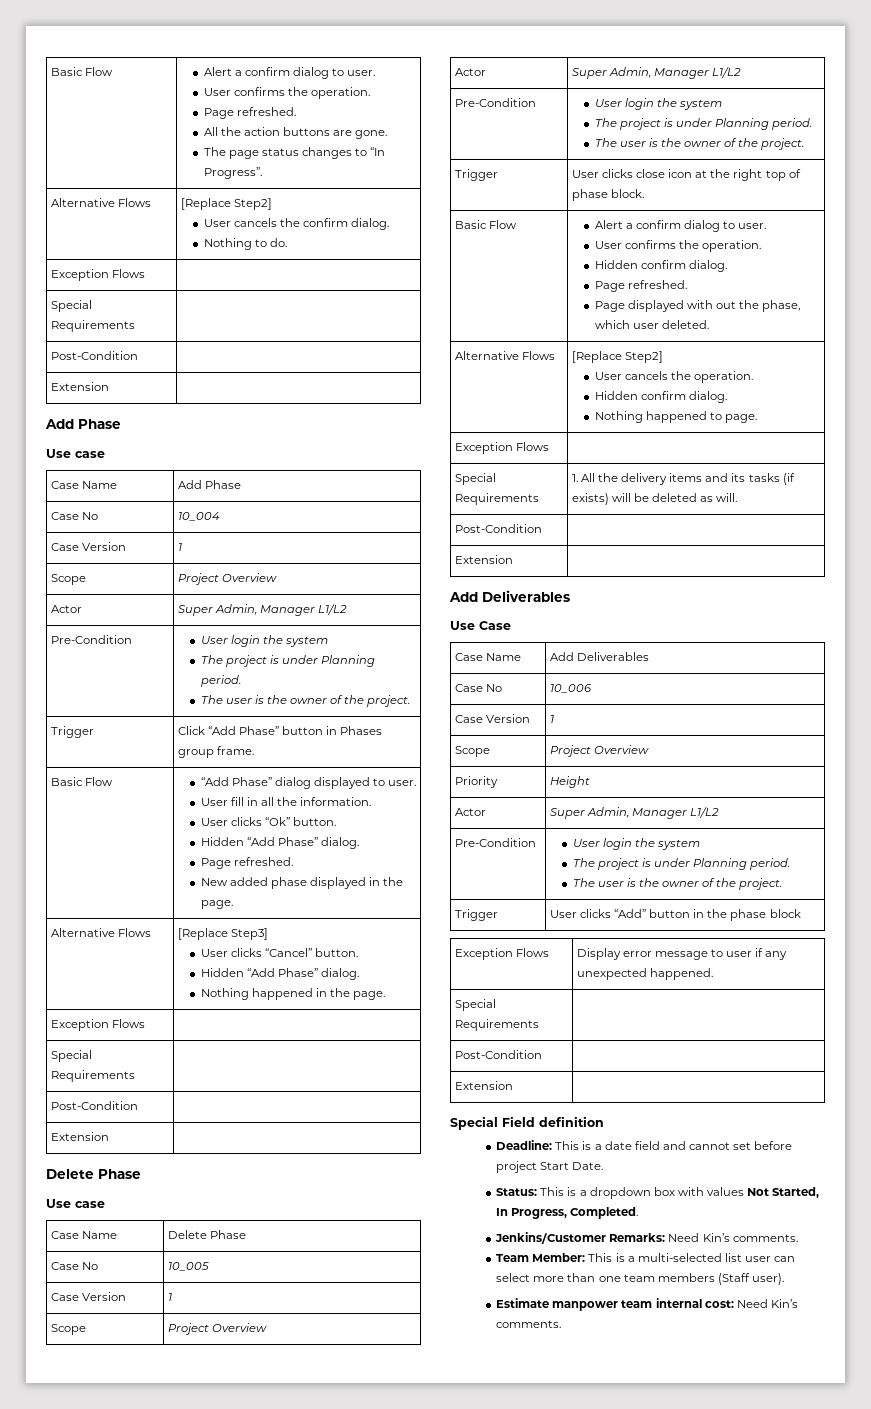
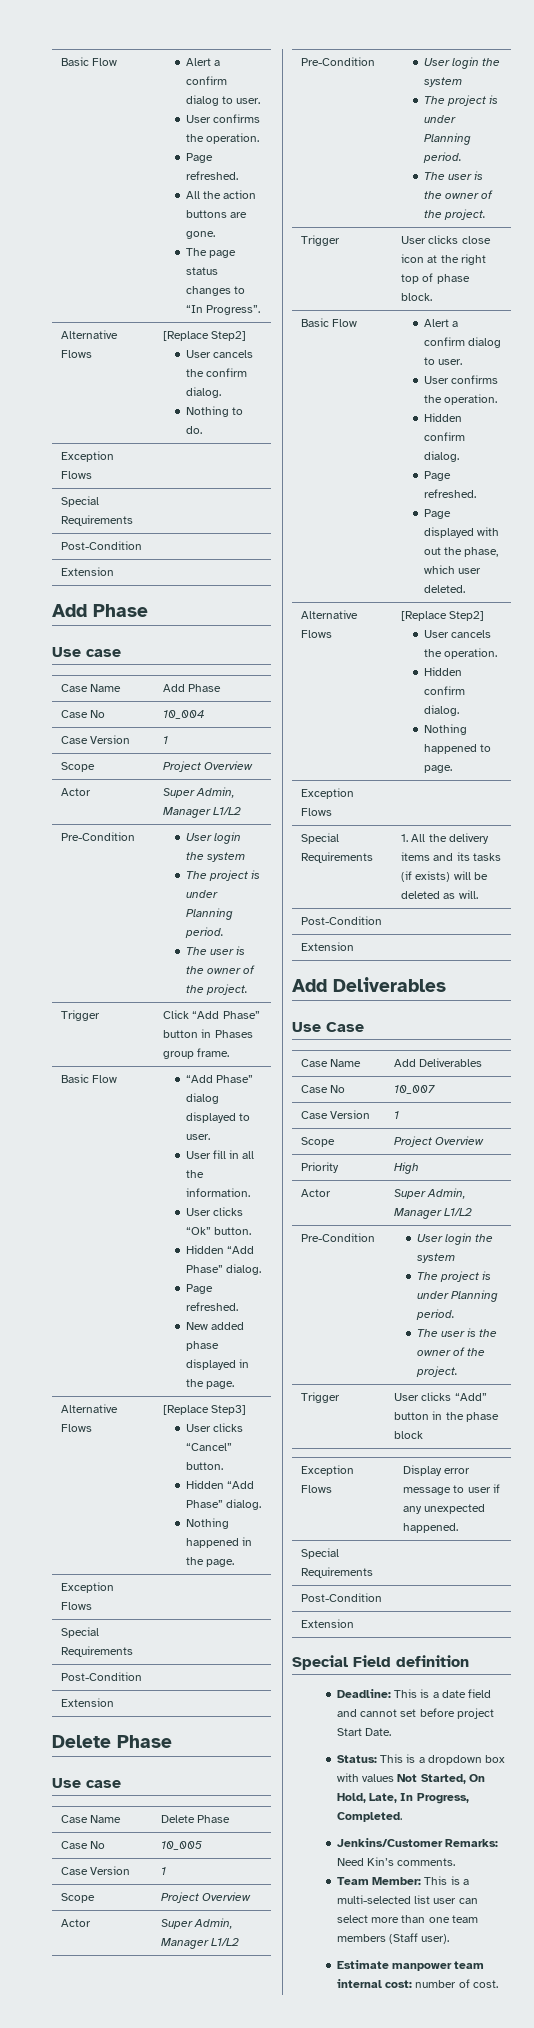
- Case No | 10_006
+ Case No | 10_007
- Priority | Height
+ Priority | High
- Status: This is a dropdown box with values Not Started, In Progress, Completed.
+ Status: This is a dropdown box with values Not Started, On Hold, Late, In Progress, Completed.
- Estimate manpower team internal cost: Need Kin’s comments.
+ Estimate manpower team internal cost: number of cost.

